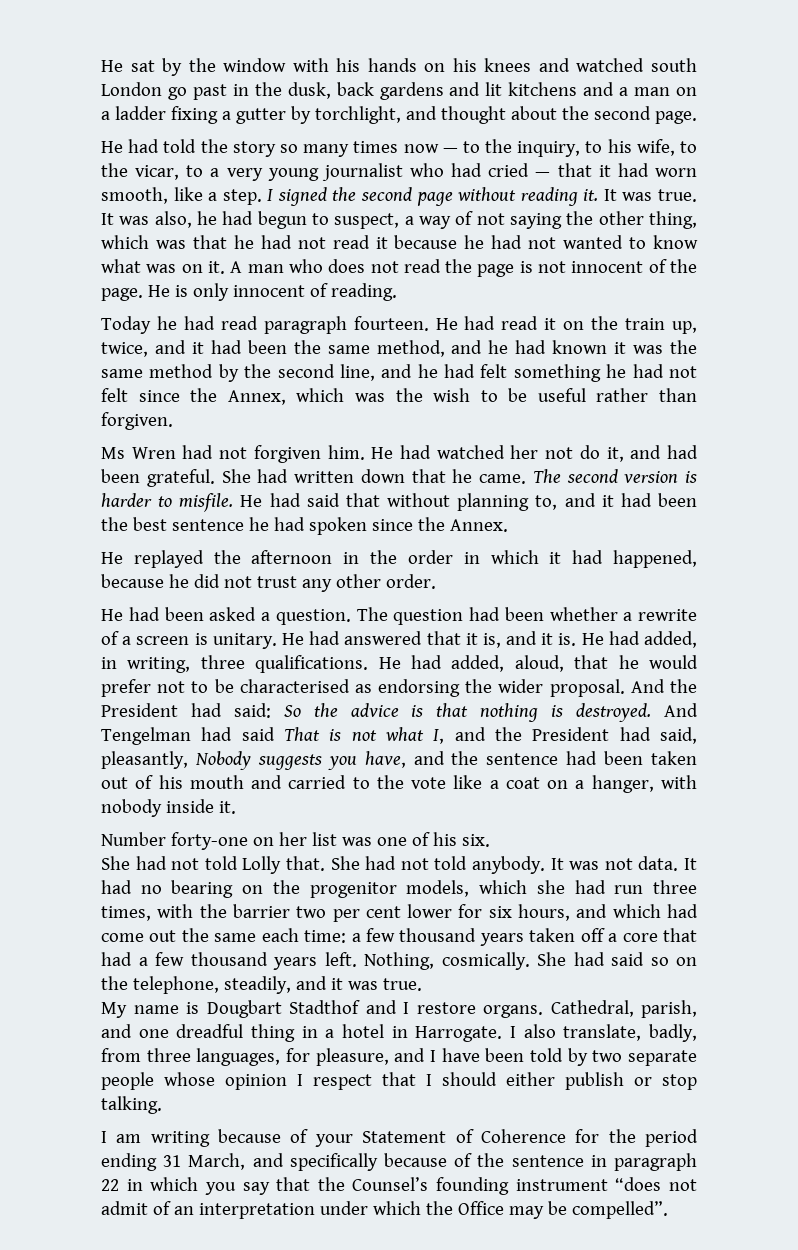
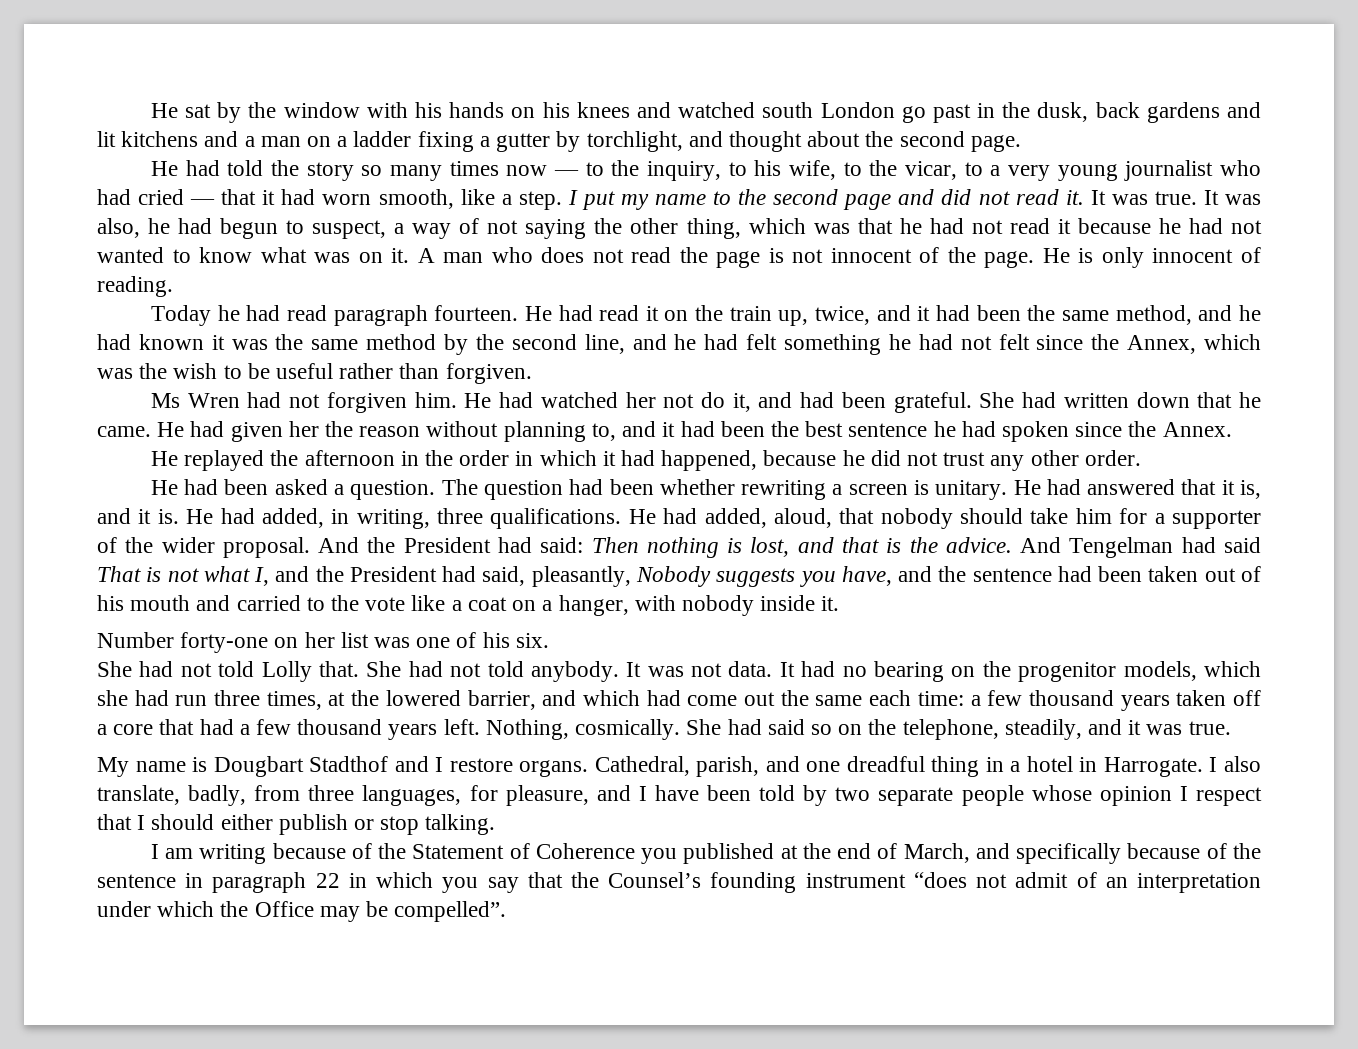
- I signed the second page without reading it.
+ I put my name to the second page and did not read it.
- The second version is harder to misfile. He had said that without planning to, and it had been the best sentence he had spoken since the Annex.
+ He had given her the reason without planning to, and it had been the best sentence he had spoken since the Annex.
- The question had been whether a rewrite of a screen is unitary.
+ The question had been whether rewriting a screen is unitary.
- He had added, aloud, that he would prefer not to be characterised as endorsing the wider proposal.
+ He had added, aloud, that nobody should take him for a supporter of the wider proposal.
- And the President had said: So the advice is that nothing is destroyed.
+ And the President had said: Then nothing is lost, and that is the advice.
- It had no bearing on the progenitor models, which she had run three times, with the barrier two per cent lower for six hours, and which had come out the same each time: a few thousand years taken off a core that had a few thousand years left.
+ It had no bearing on the progenitor models, which she had run three times, at the lowered barrier, and which had come out the same each time: a few thousand years taken off a core that had a few thousand years left.
- I am writing because of your Statement of Coherence for the period ending 31 March, and specifically because of the sentence in paragraph 22 in which you say that the Counsel’s founding instrument “does not admit of an interpretation under which the Office may be compelled”.
+ I am writing because of the Statement of Coherence you published at the end of March, and specifically because of the sentence in paragraph 22 in which you say that the Counsel’s founding instrument “does not admit of an interpretation under which the Office may be compelled”.

